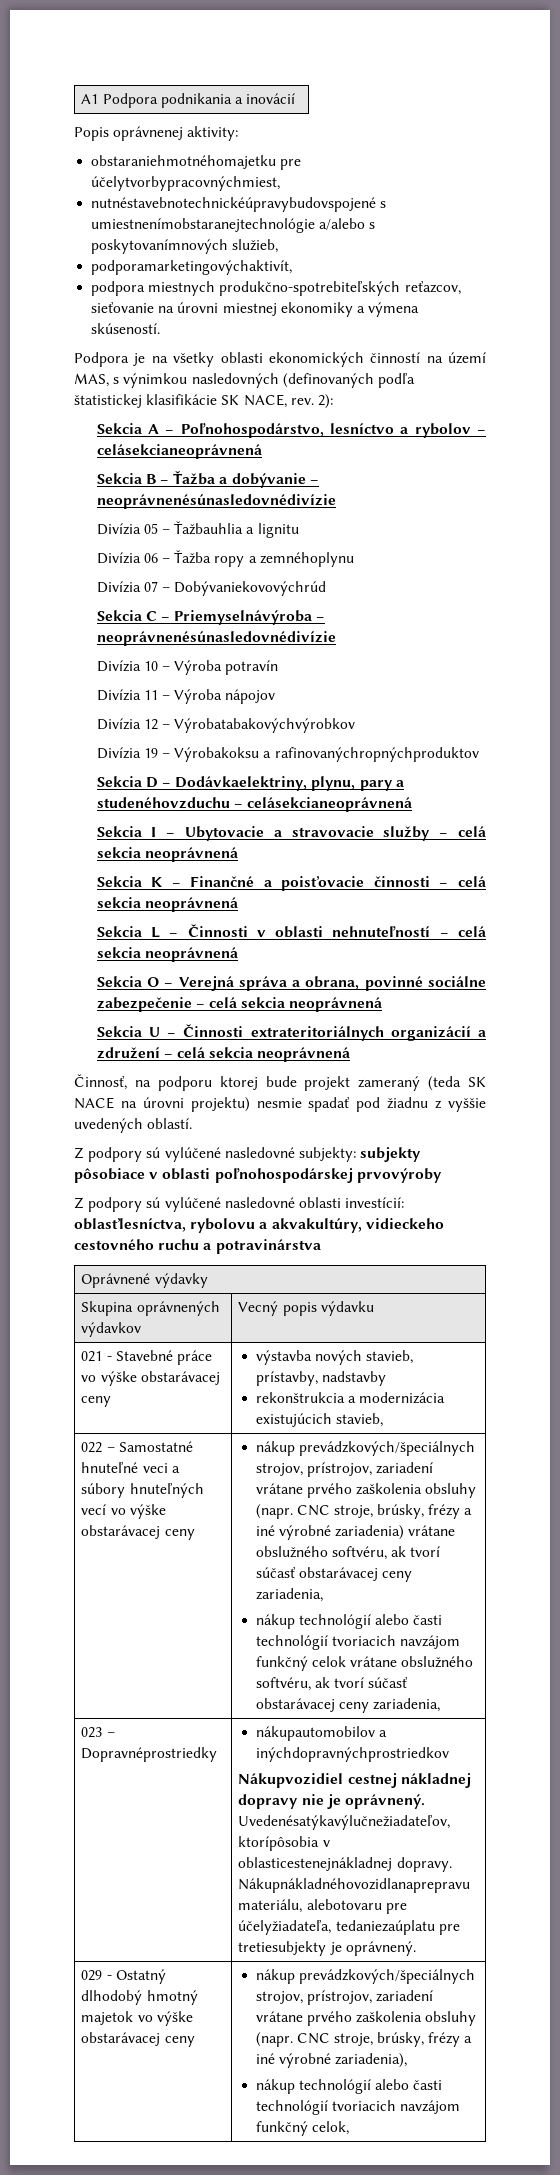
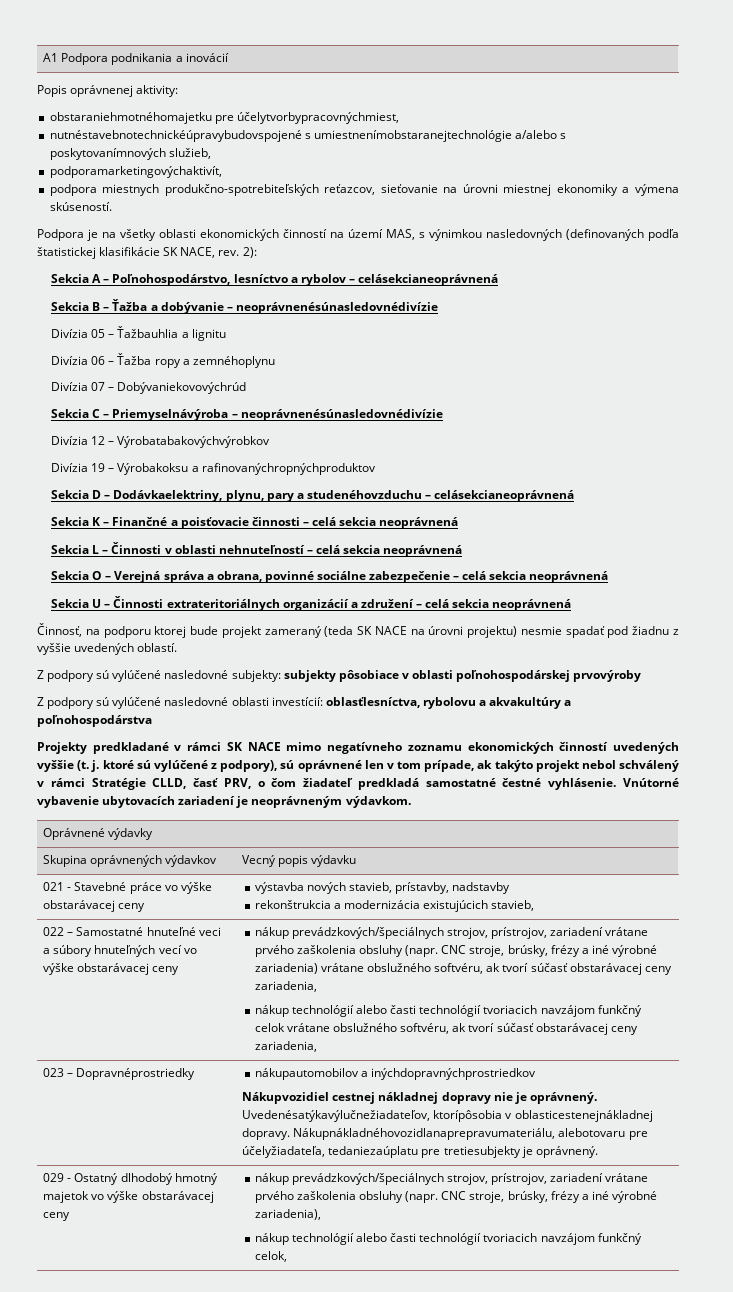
- Divízia 10 – Výroba potravín
- Divízia 11 – Výroba nápojov
- Sekcia I – Ubytovacie a stravovacie služby – celá sekcia neoprávnená
- Z podpory sú vylúčené nasledovné oblasti investícií: oblasťlesníctva, rybolovu a akvakultúry, vidieckeho cestovného ruchu a potravinárstva
+ Z podpory sú vylúčené nasledovné oblasti investícií: oblasťlesníctva, rybolovu a akvakultúry a poľnohospodárstva
+ Projekty predkladané v rámci SK NACE mimo negatívneho zoznamu ekonomických činností uvedených vyššie (t. j. ktoré sú vylúčené z podpory), sú oprávnené len v tom prípade, ak takýto projekt nebol schválený v rámci Stratégie CLLD, časť PRV, o čom žiadateľ predkladá samostatné čestné vyhlásenie. Vnútorné vybavenie ubytovacích zariadení je neoprávneným výdavkom.

